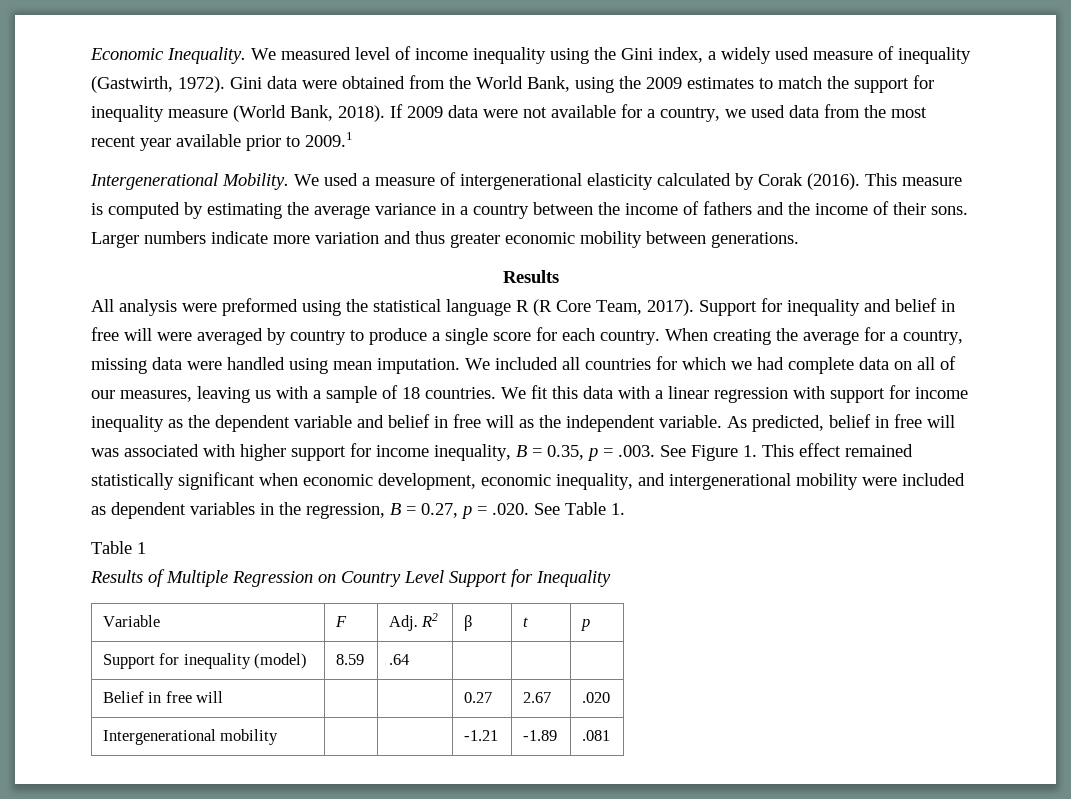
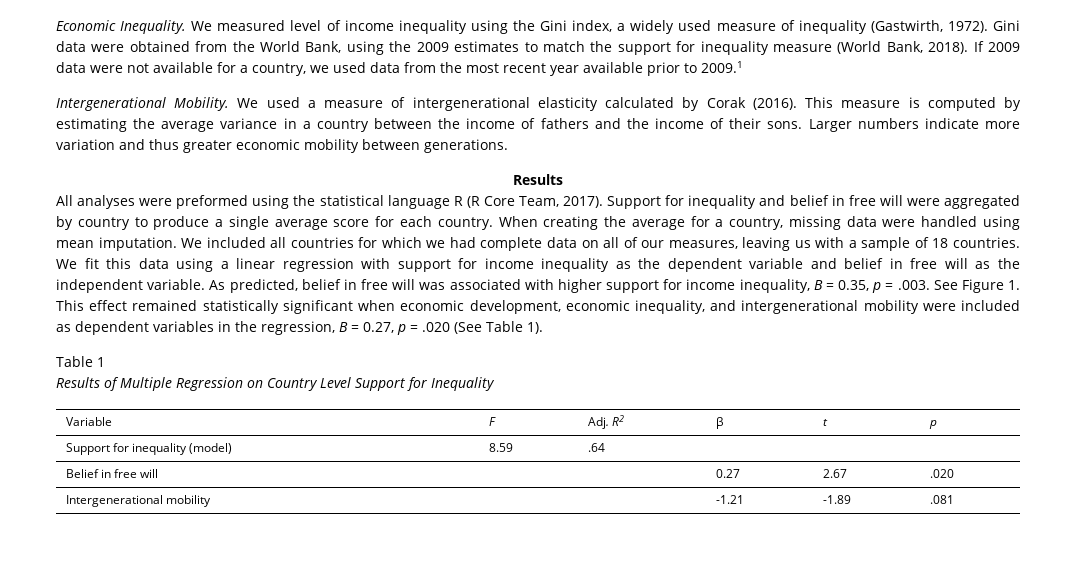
- All analysis were preformed using the statistical language R (R Core Team, 2017).
+ All analyses were preformed using the statistical language R (R Core Team, 2017).
- Support for inequality and belief in free will were averaged by country to produce a single score for each country.
+ Support for inequality and belief in free will were aggregated by country to produce a single average score for each country.
- We fit this data with a linear regression with support for income inequality as the dependent variable and belief in free will as the independent variable.
+ We fit this data using a linear regression with support for income inequality as the dependent variable and belief in free will as the independent variable.
- As predicted, belief in free will was associated with higher support for income inequality, B = 0.35, p = .003. See Figure 1. This effect remained statistically significant when economic development, economic inequality, and intergenerational mobility were included as dependent variables in the regression, B = 0.27, p = .020. See Table 1.
+ As predicted, belief in free will was associated with higher support for income inequality, B = 0.35, p = .003. See Figure 1. This effect remained statistically significant when economic development, economic inequality, and intergenerational mobility were included as dependent variables in the regression, B = 0.27, p = .020 (See Table 1).

